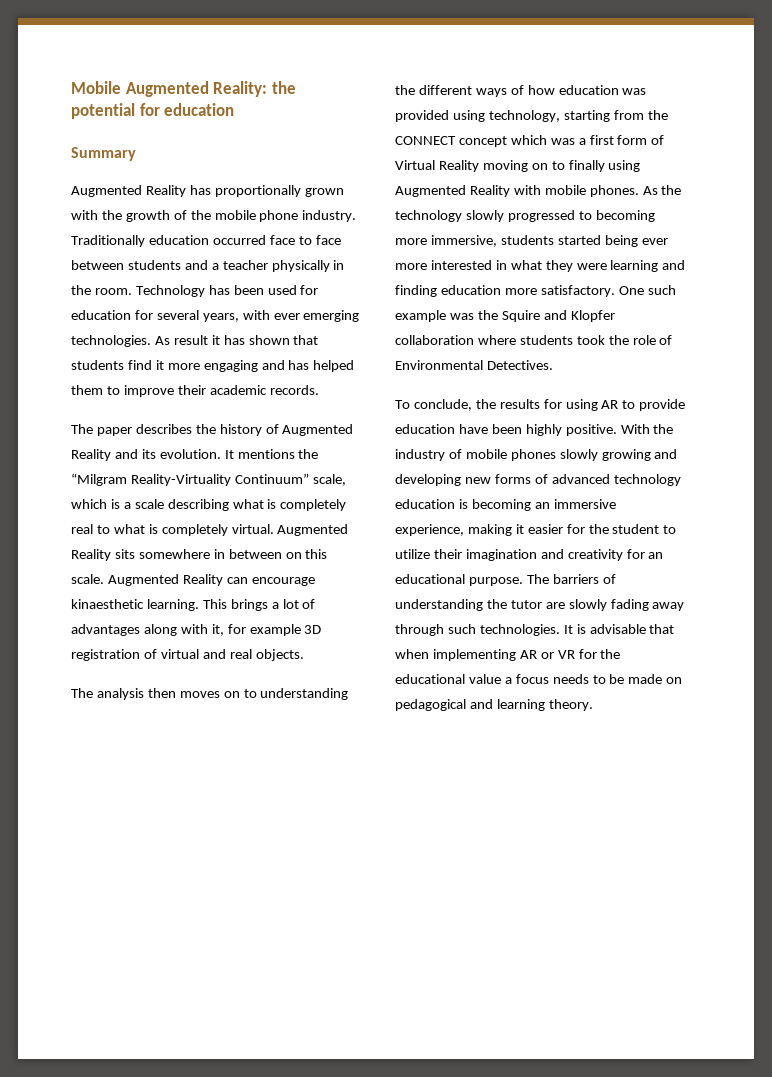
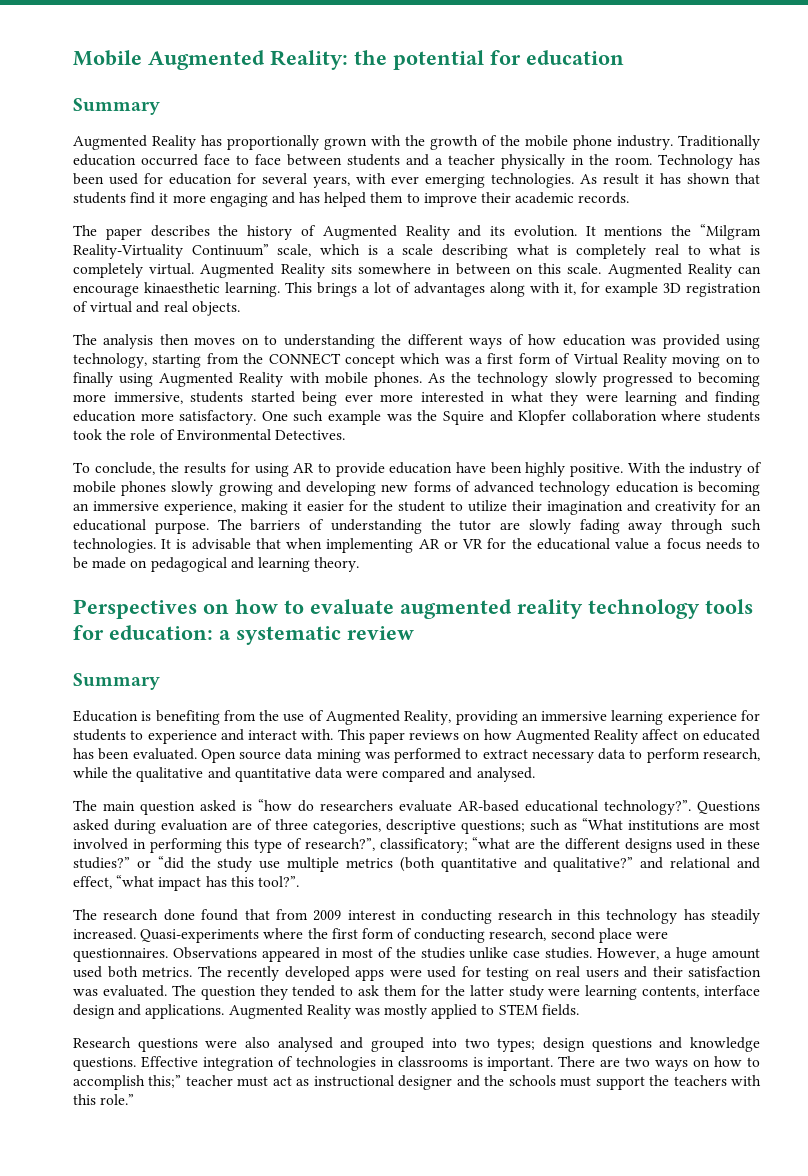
+ Perspectives on how to evaluate augmented reality technology tools for education: a systematic review
+ Summary
+ Education is benefiting from the use of Augmented Reality, providing an immersive learning experience for students to experience and interact with. This paper reviews on how Augmented Reality affect on educated has been evaluated. Open source data mining was performed to extract necessary data to perform research, while the qualitative and quantitative data were compared and analysed.
+ The main question asked is “how do researchers evaluate AR-based educational technology?”. Questions asked during evaluation are of three categories, descriptive questions; such as “What institutions are most involved in performing this type of research?”, classificatory; “what are the different designs used in these studies?” or “did the study use multiple metrics (both quantitative and qualitative?” and relational and effect, “what impact has this tool?”.
+ The research done found that from 2009 interest in conducting research in this technology has steadily increased. Quasi-experiments where the first form of conducting research, second place were questionnaires. Observations appeared in most of the studies unlike case studies. However, a huge amount used both metrics. The recently developed apps were used for testing on real users and their satisfaction was evaluated. The question they tended to ask them for the latter study were learning contents, interface design and applications. Augmented Reality was mostly applied to STEM fields.
+ Research questions were also analysed and grouped into two types; design questions and knowledge questions. Effective integration of technologies in classrooms is important. There are two ways on how to accomplish this;” teacher must act as instructional designer and the schools must support the teachers with this role.”

